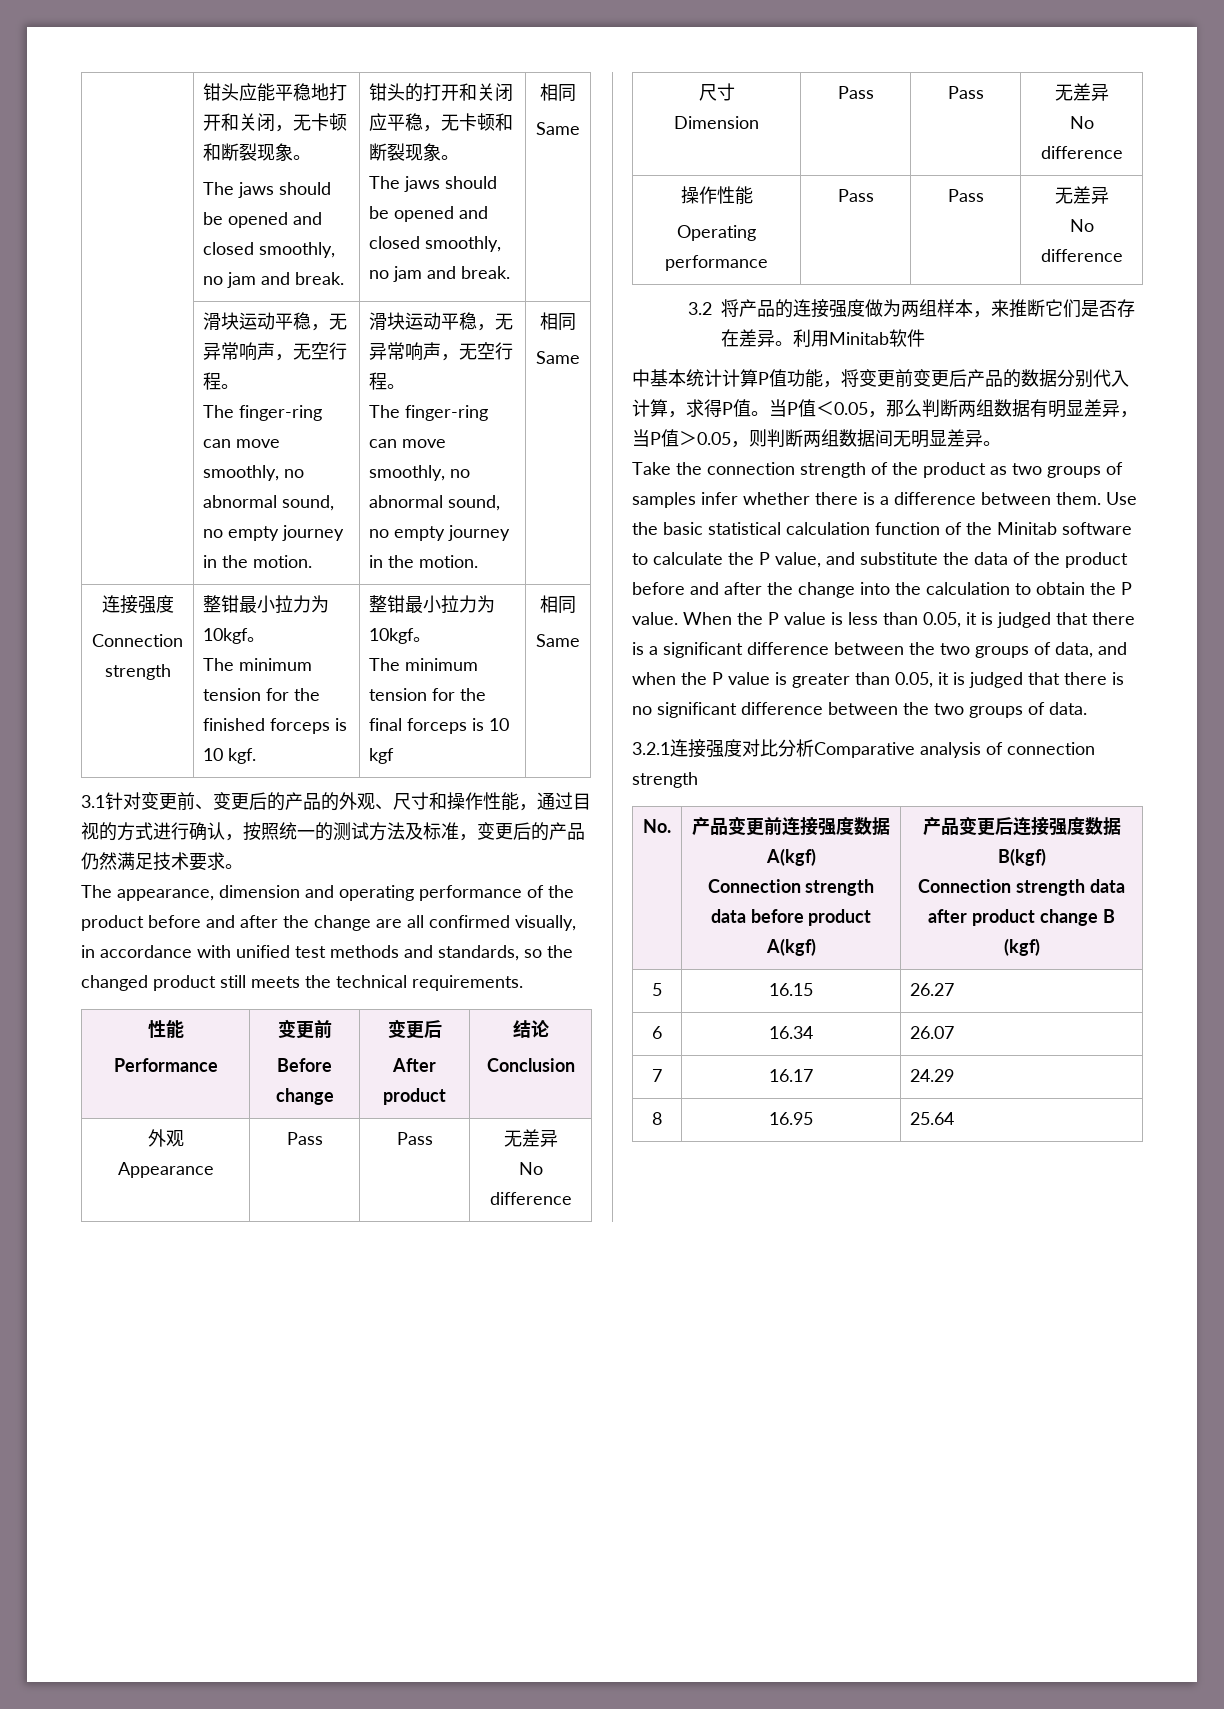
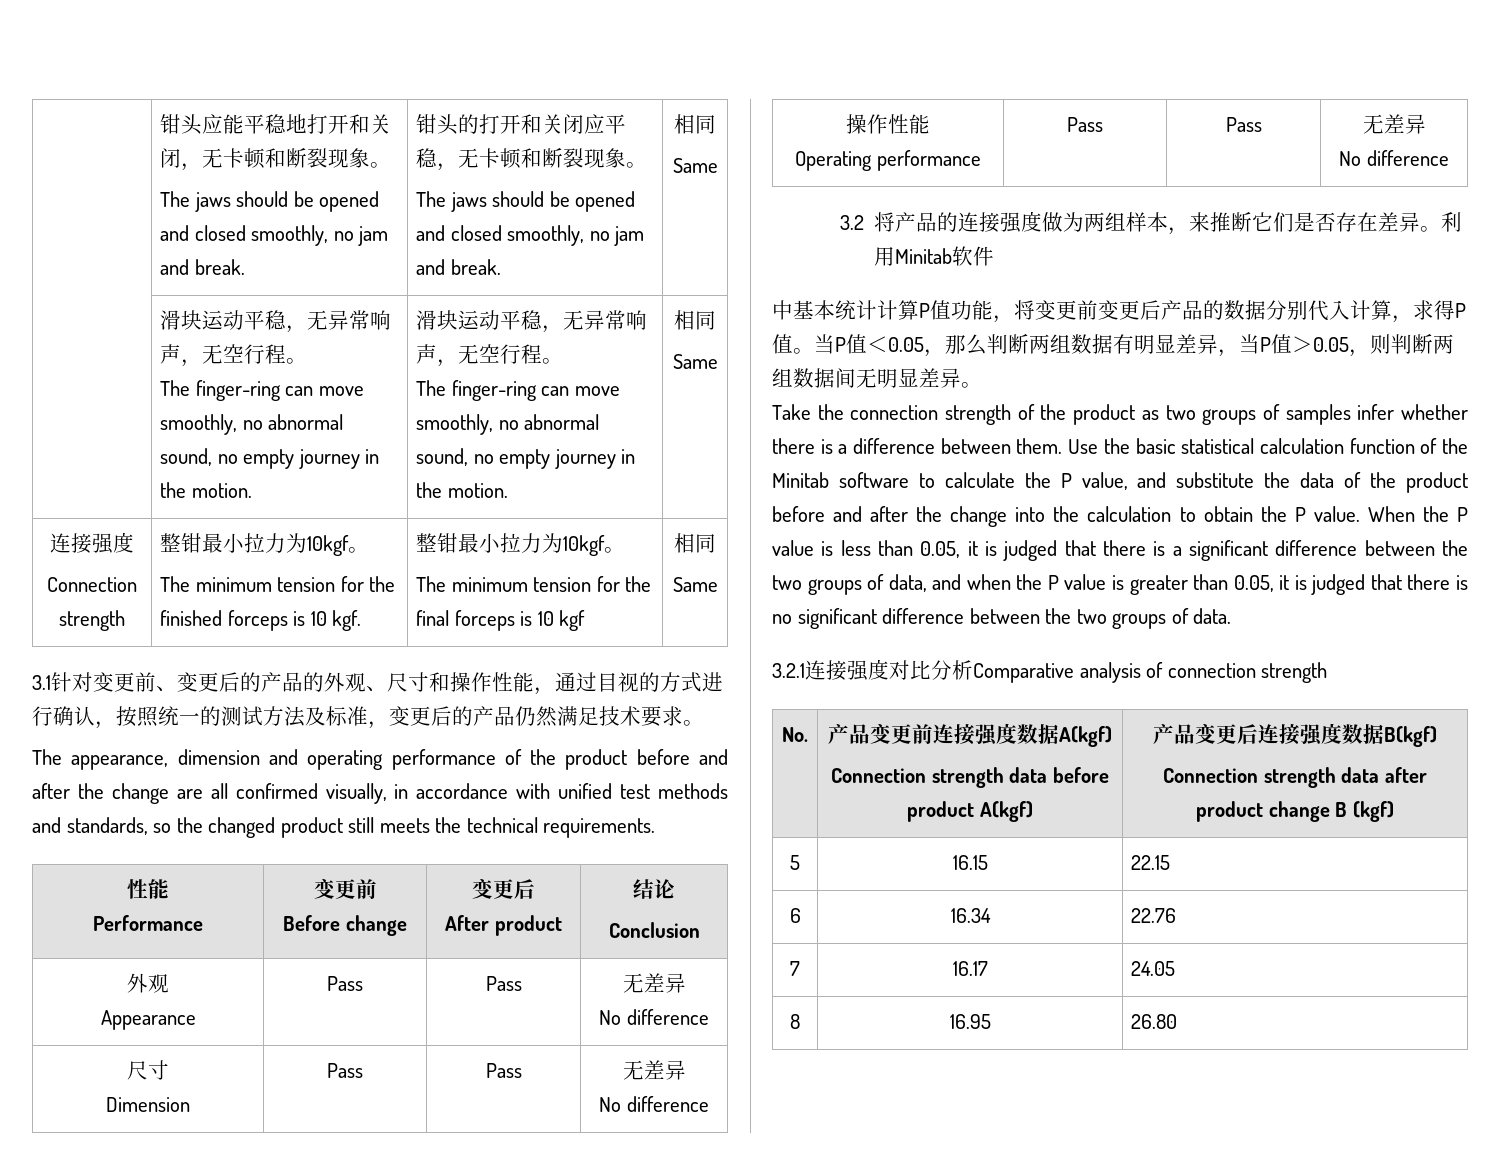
- 5 | 16.15 | 26.27
+ 5 | 16.15 | 22.15
- 6 | 16.34 | 26.07
+ 6 | 16.34 | 22.76
- 7 | 16.17 | 24.29
+ 7 | 16.17 | 24.05
- 8 | 16.95 | 25.64
+ 8 | 16.95 | 26.80

